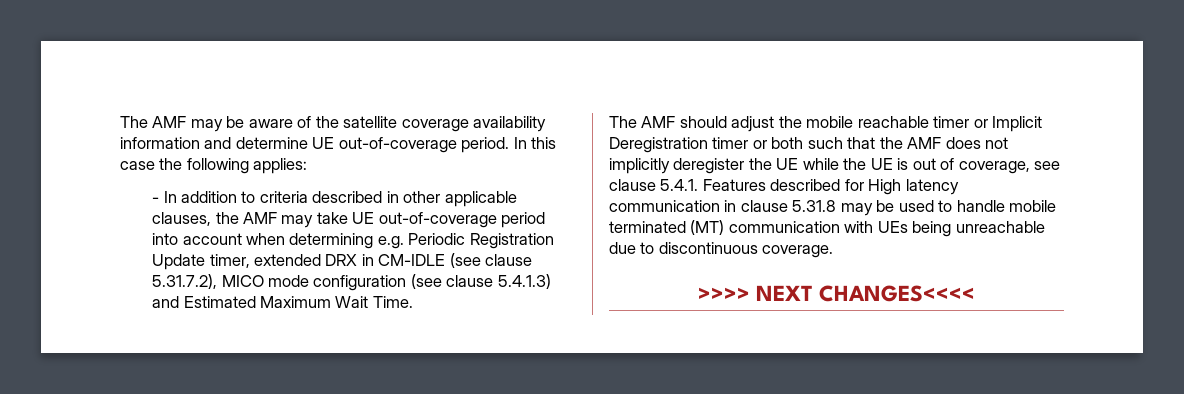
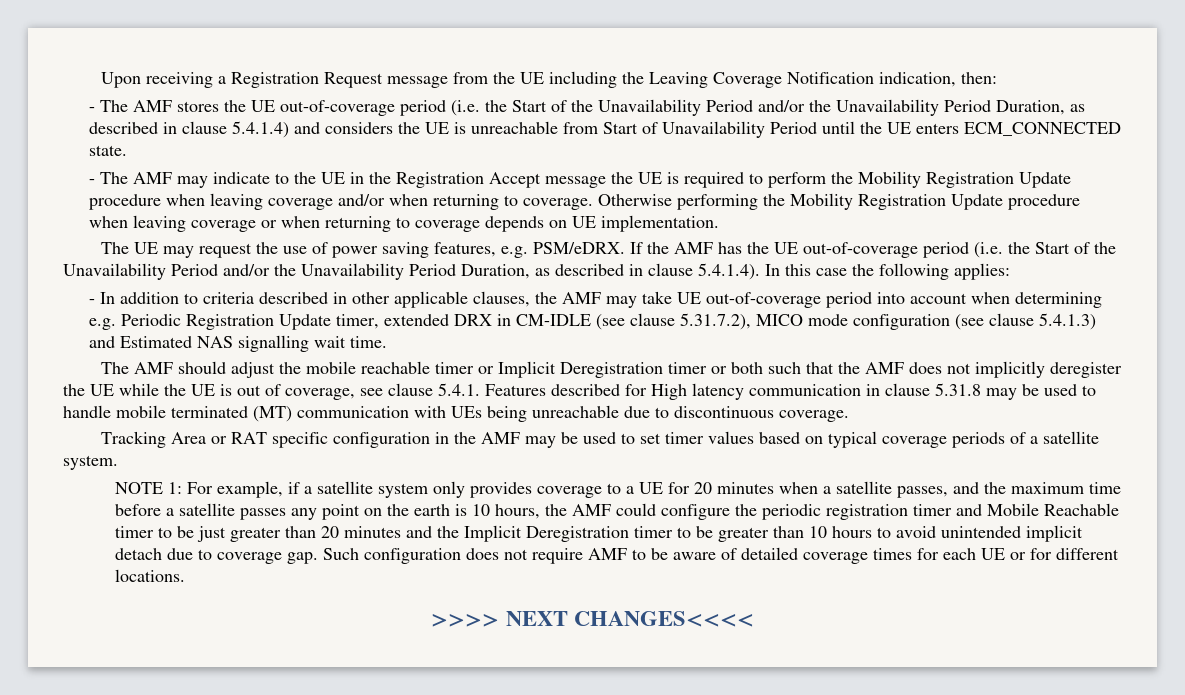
- The AMF may be aware of the satellite coverage availability information and determine UE out-of-coverage period. In this case the following applies:
+ Upon receiving a Registration Request message from the UE including the Leaving Coverage Notification indication, then:
+ - The AMF stores the UE out-of-coverage period (i.e. the Start of the Unavailability Period and/or the Unavailability Period Duration, as described in clause 5.4.1.4) and considers the UE is unreachable from Start of Unavailability Period until the UE enters ECM_CONNECTED state.
+ - The AMF may indicate to the UE in the Registration Accept message the UE is required to perform the Mobility Registration Update procedure when leaving coverage and/or when returning to coverage. Otherwise performing the Mobility Registration Update procedure when leaving coverage or when returning to coverage depends on UE implementation.
+ The UE may request the use of power saving features, e.g. PSM/eDRX. If the AMF has the UE out-of-coverage period (i.e. the Start of the Unavailability Period and/or the Unavailability Period Duration, as described in clause 5.4.1.4). In this case the following applies:
- - In addition to criteria described in other applicable clauses, the AMF may take UE out-of-coverage period into account when determining e.g. Periodic Registration Update timer, extended DRX in CM-IDLE (see clause 5.31.7.2), MICO mode configuration (see clause 5.4.1.3) and Estimated Maximum Wait Time.
+ - In addition to criteria described in other applicable clauses, the AMF may take UE out-of-coverage period into account when determining e.g. Periodic Registration Update timer, extended DRX in CM-IDLE (see clause 5.31.7.2), MICO mode configuration (see clause 5.4.1.3) and Estimated NAS signalling wait time.
+ Tracking Area or RAT specific configuration in the AMF may be used to set timer values based on typical coverage periods of a satellite system.
+ NOTE 1: For example, if a satellite system only provides coverage to a UE for 20 minutes when a satellite passes, and the maximum time before a satellite passes any point on the earth is 10 hours, the AMF could configure the periodic registration timer and Mobile Reachable timer to be just greater than 20 minutes and the Implicit Deregistration timer to be greater than 10 hours to avoid unintended implicit detach due to coverage gap. Such configuration does not require AMF to be aware of detailed coverage times for each UE or for different locations.

